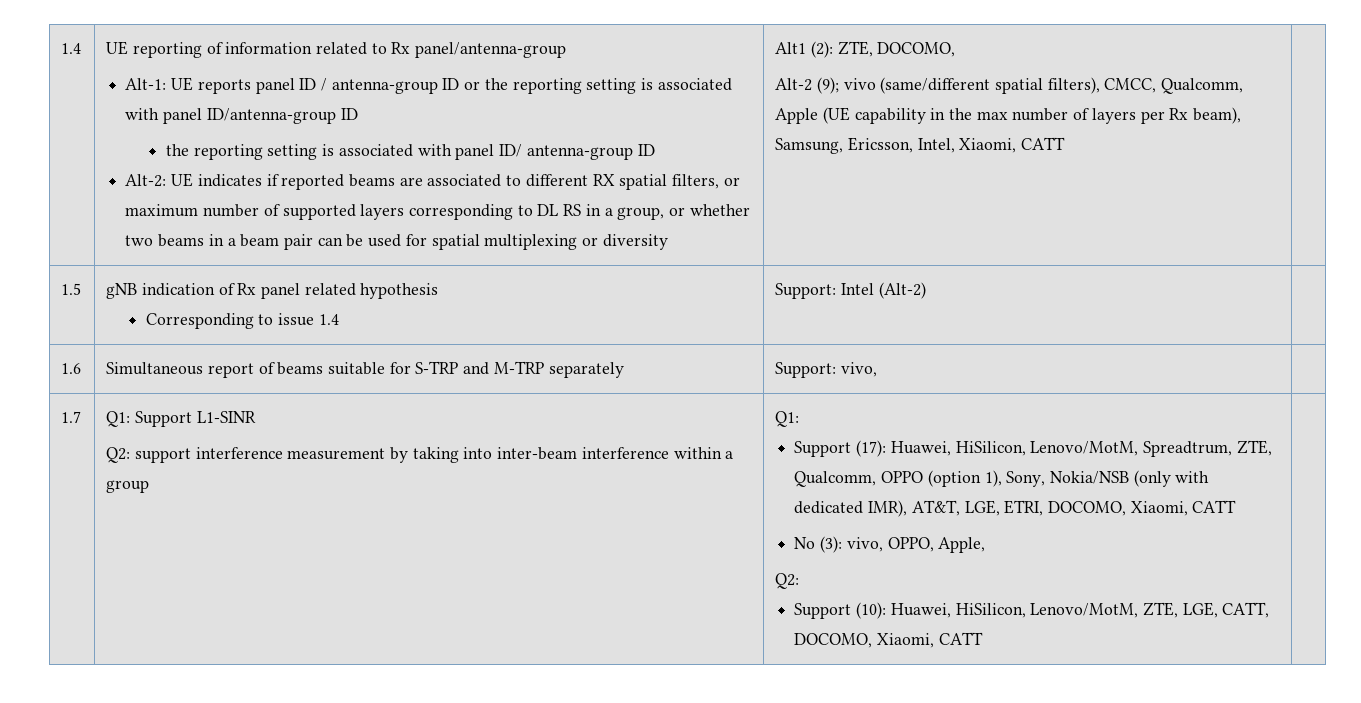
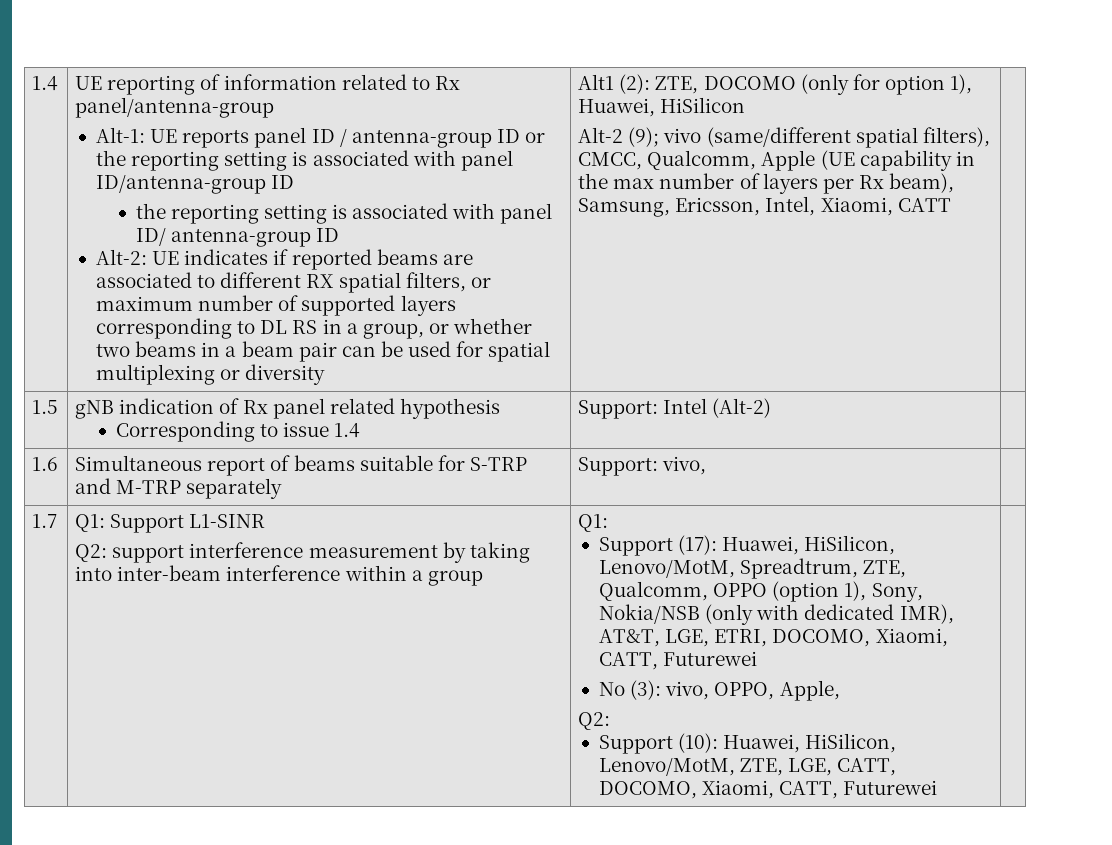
- Alt1 (2): ZTE, DOCOMO,
+ Alt1 (2): ZTE, DOCOMO (only for option 1), Huawei, HiSilicon
- Support (17): Huawei, HiSilicon, Lenovo/MotM, Spreadtrum, ZTE, Qualcomm, OPPO (option 1), Sony, Nokia/NSB (only with dedicated IMR), AT&T, LGE, ETRI, DOCOMO, Xiaomi, CATT
+ Support (17): Huawei, HiSilicon, Lenovo/MotM, Spreadtrum, ZTE, Qualcomm, OPPO (option 1), Sony, Nokia/NSB (only with dedicated IMR), AT&T, LGE, ETRI, DOCOMO, Xiaomi, CATT, Futurewei
- Support (10): Huawei, HiSilicon, Lenovo/MotM, ZTE, LGE, CATT, DOCOMO, Xiaomi, CATT
+ Support (10): Huawei, HiSilicon, Lenovo/MotM, ZTE, LGE, CATT, DOCOMO, Xiaomi, CATT, Futurewei

